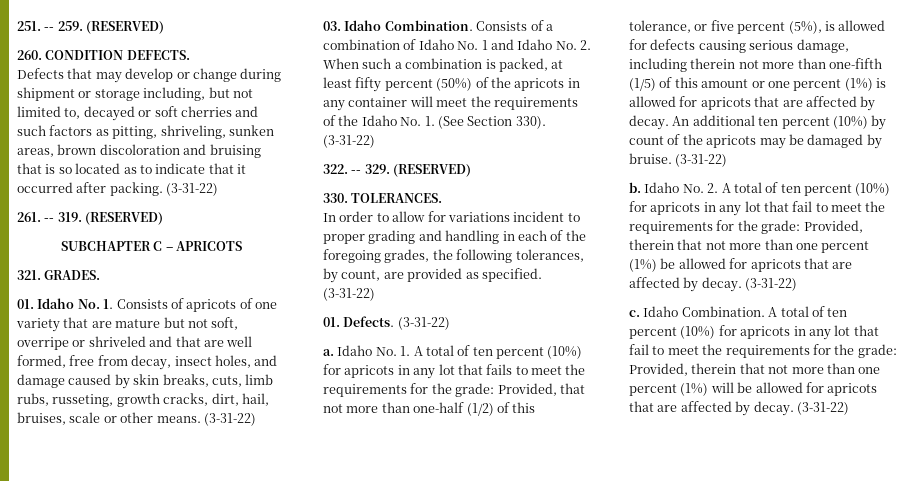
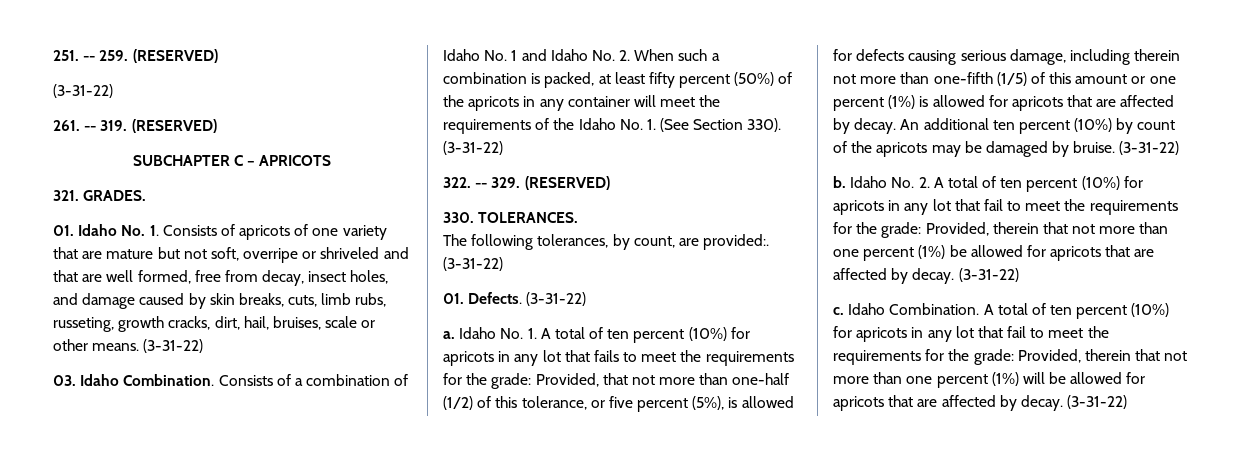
- 260. CONDITION DEFECTS.
- Defects that may develop or change during shipment or storage including, but not limited to, decayed or soft cherries and such factors as pitting, shriveling, sunken areas, brown discoloration and bruising that is so located as to indicate that it occurred after packing.
- In order to allow for variations incident to proper grading and handling in each of the foregoing grades, the following tolerances, by count, are provided as specified.
+ The following tolerances, by count, are provided:.

